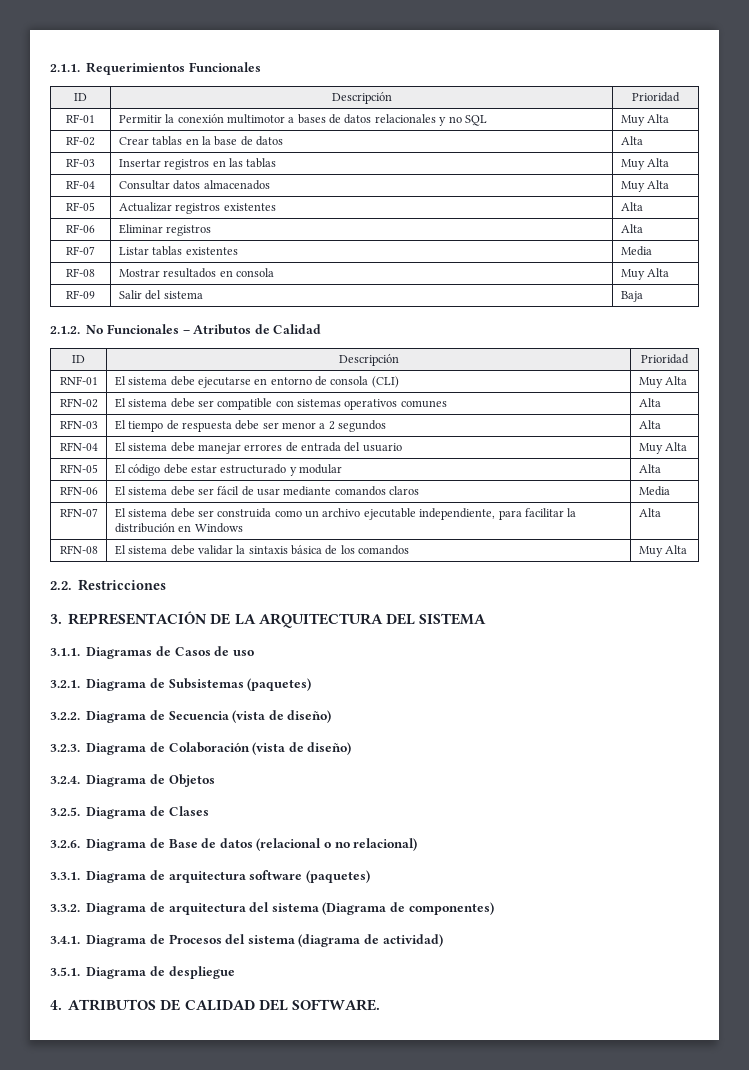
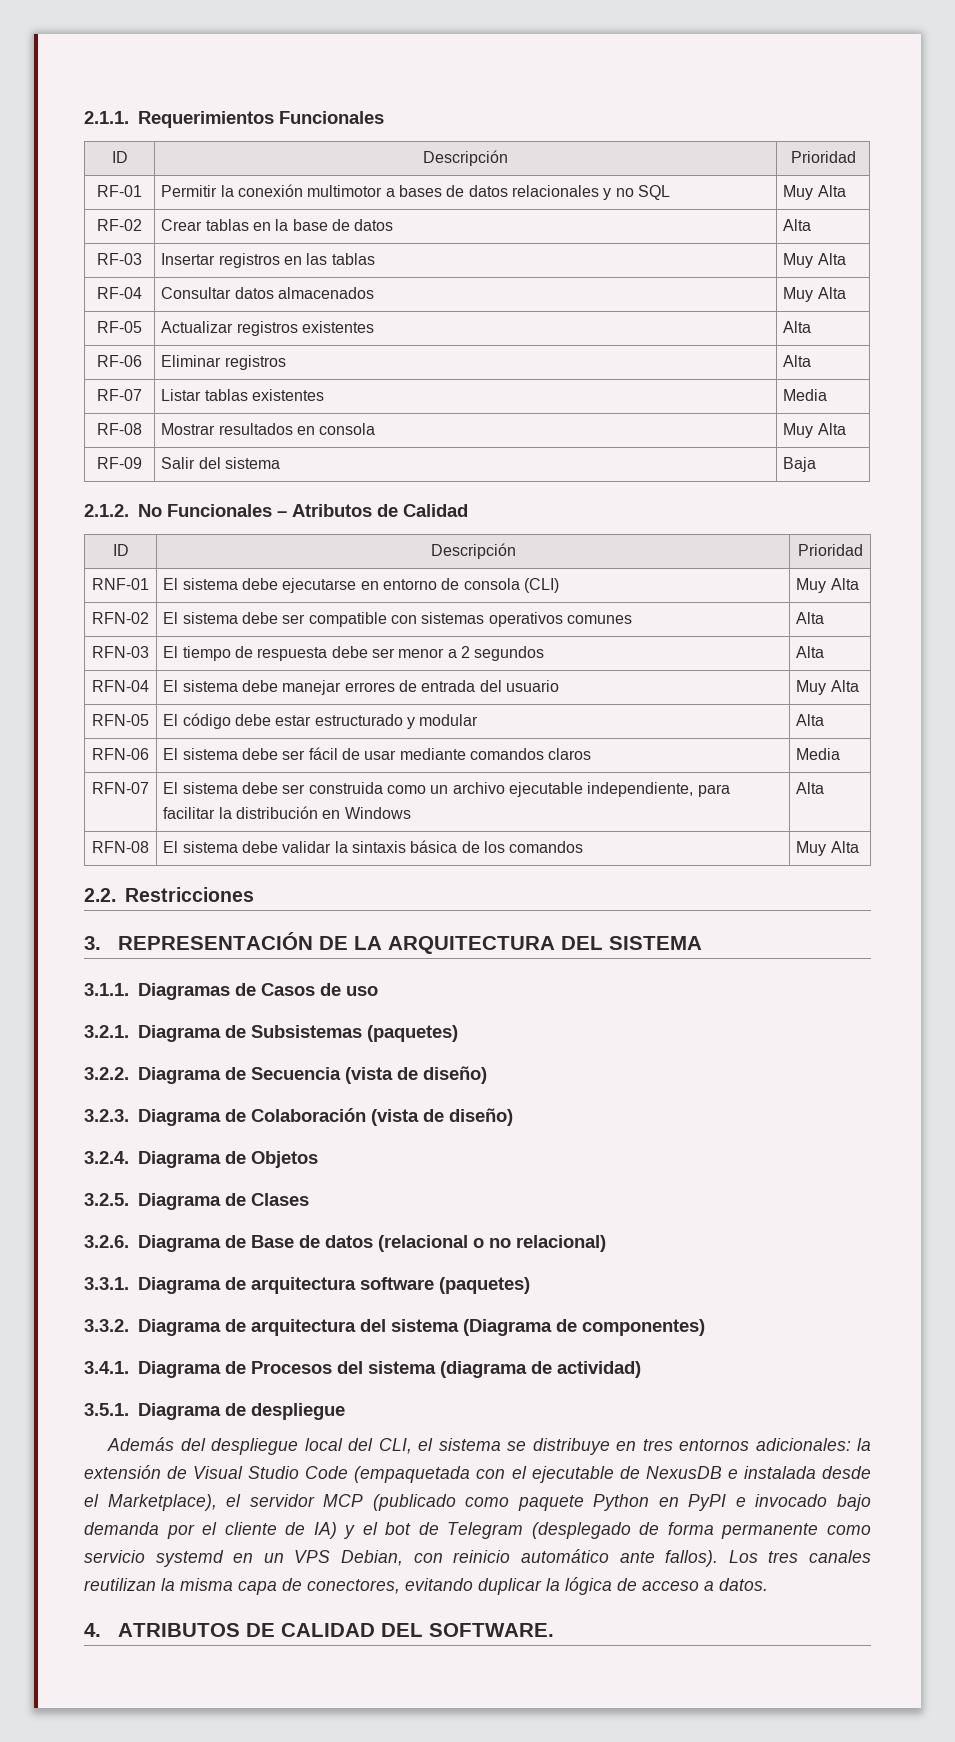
+ Además del despliegue local del CLI, el sistema se distribuye en tres entornos adicionales: la extensión de Visual Studio Code (empaquetada con el ejecutable de NexusDB e instalada desde el Marketplace), el servidor MCP (publicado como paquete Python en PyPI e invocado bajo demanda por el cliente de IA) y el bot de Telegram (desplegado de forma permanente como servicio systemd en un VPS Debian, con reinicio automático ante fallos). Los tres canales reutilizan la misma capa de conectores, evitando duplicar la lógica de acceso a datos.

